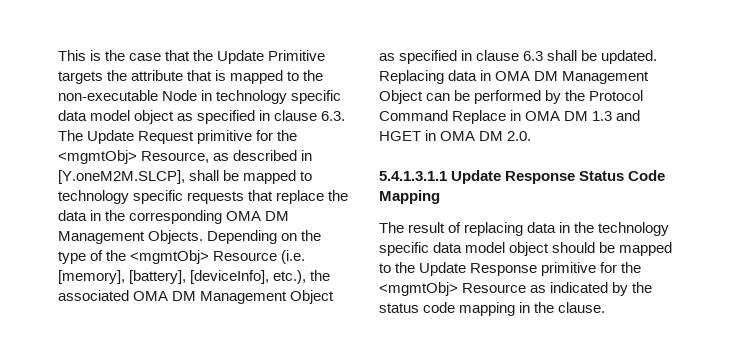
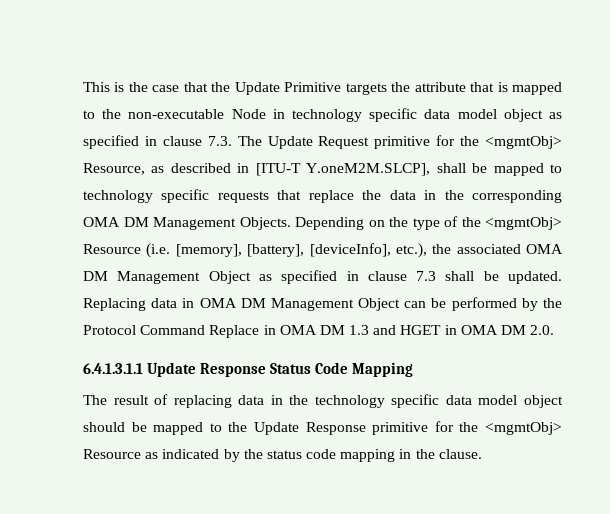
- This is the case that the Update Primitive targets the attribute that is mapped to the non-executable Node in technology specific data model object as specified in clause 6.3. The Update Request primitive for the <mgmtObj> Resource, as described in [Y.oneM2M.SLCP], shall be mapped to technology specific requests that replace the data in the corresponding OMA DM Management Objects.
+ This is the case that the Update Primitive targets the attribute that is mapped to the non-executable Node in technology specific data model object as specified in clause 7.3. The Update Request primitive for the <mgmtObj> Resource, as described in [ITU-T Y.oneM2M.SLCP], shall be mapped to technology specific requests that replace the data in the corresponding OMA DM Management Objects.
- Depending on the type of the <mgmtObj> Resource (i.e. [memory], [battery], [deviceInfo], etc.), the associated OMA DM Management Object as specified in clause 6.3 shall be updated.
+ Depending on the type of the <mgmtObj> Resource (i.e. [memory], [battery], [deviceInfo], etc.), the associated OMA DM Management Object as specified in clause 7.3 shall be updated.
- 5.4.1.3.1.1 Update Response Status Code Mapping
+ 6.4.1.3.1.1 Update Response Status Code Mapping

